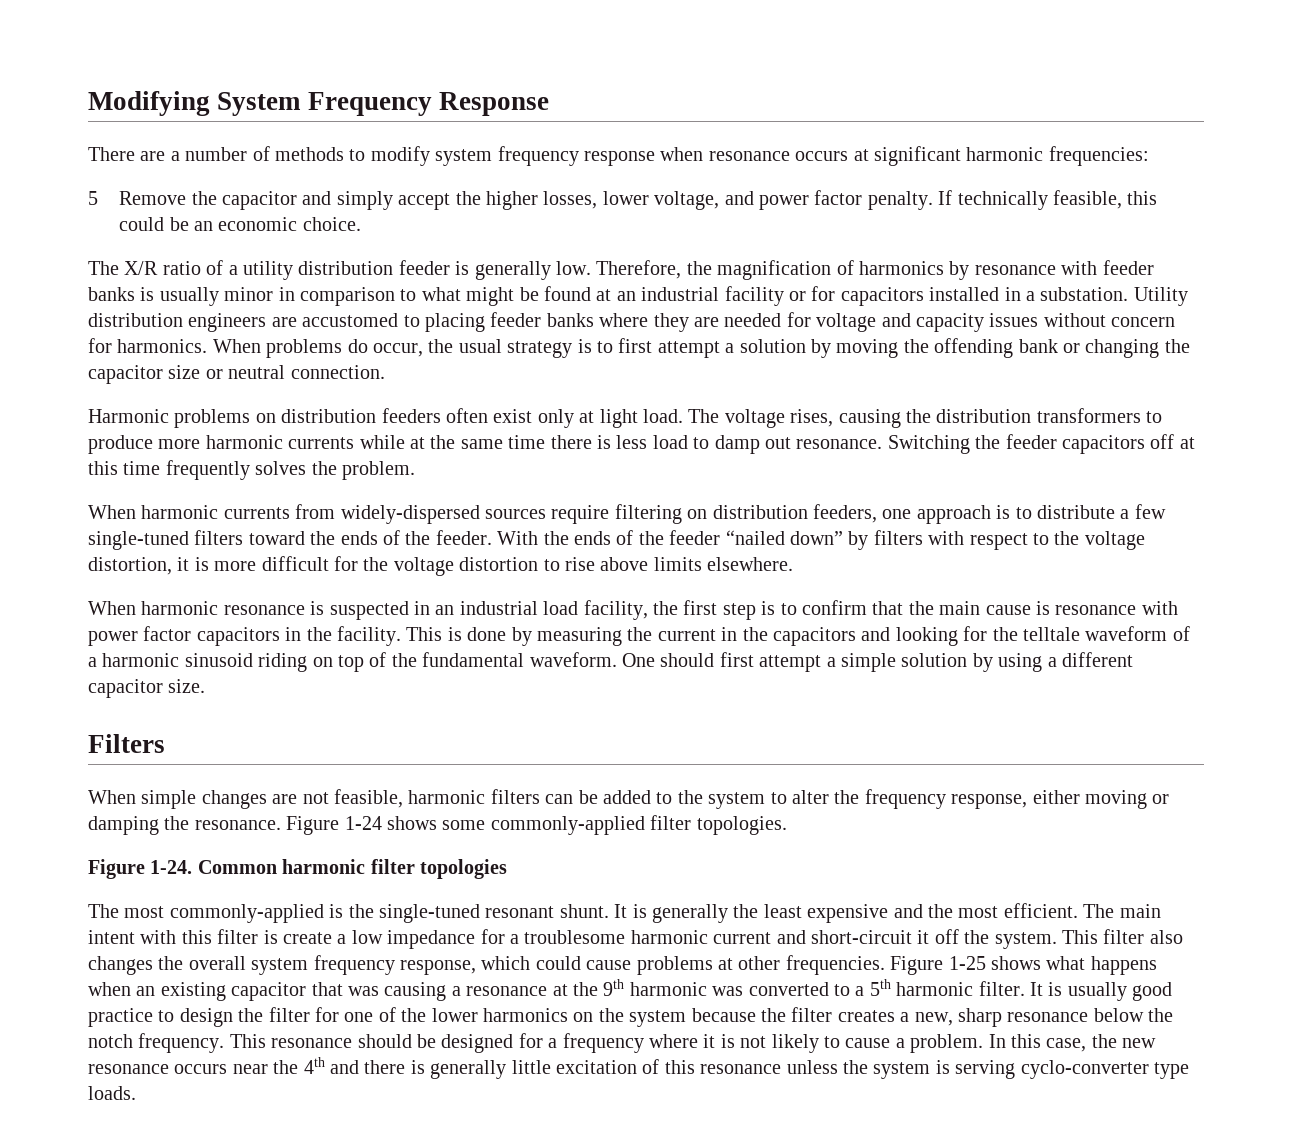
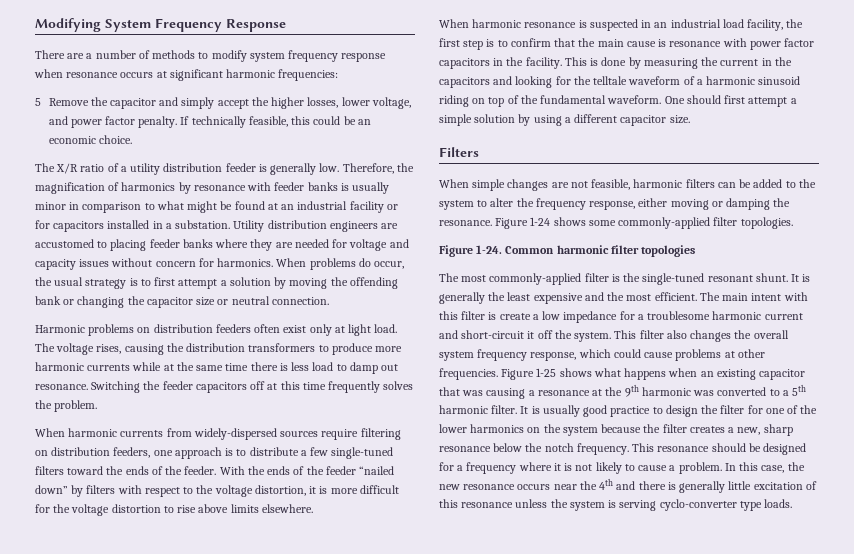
- The most commonly-applied is the single-tuned resonant shunt.
+ The most commonly-applied filter is the single-tuned resonant shunt.

